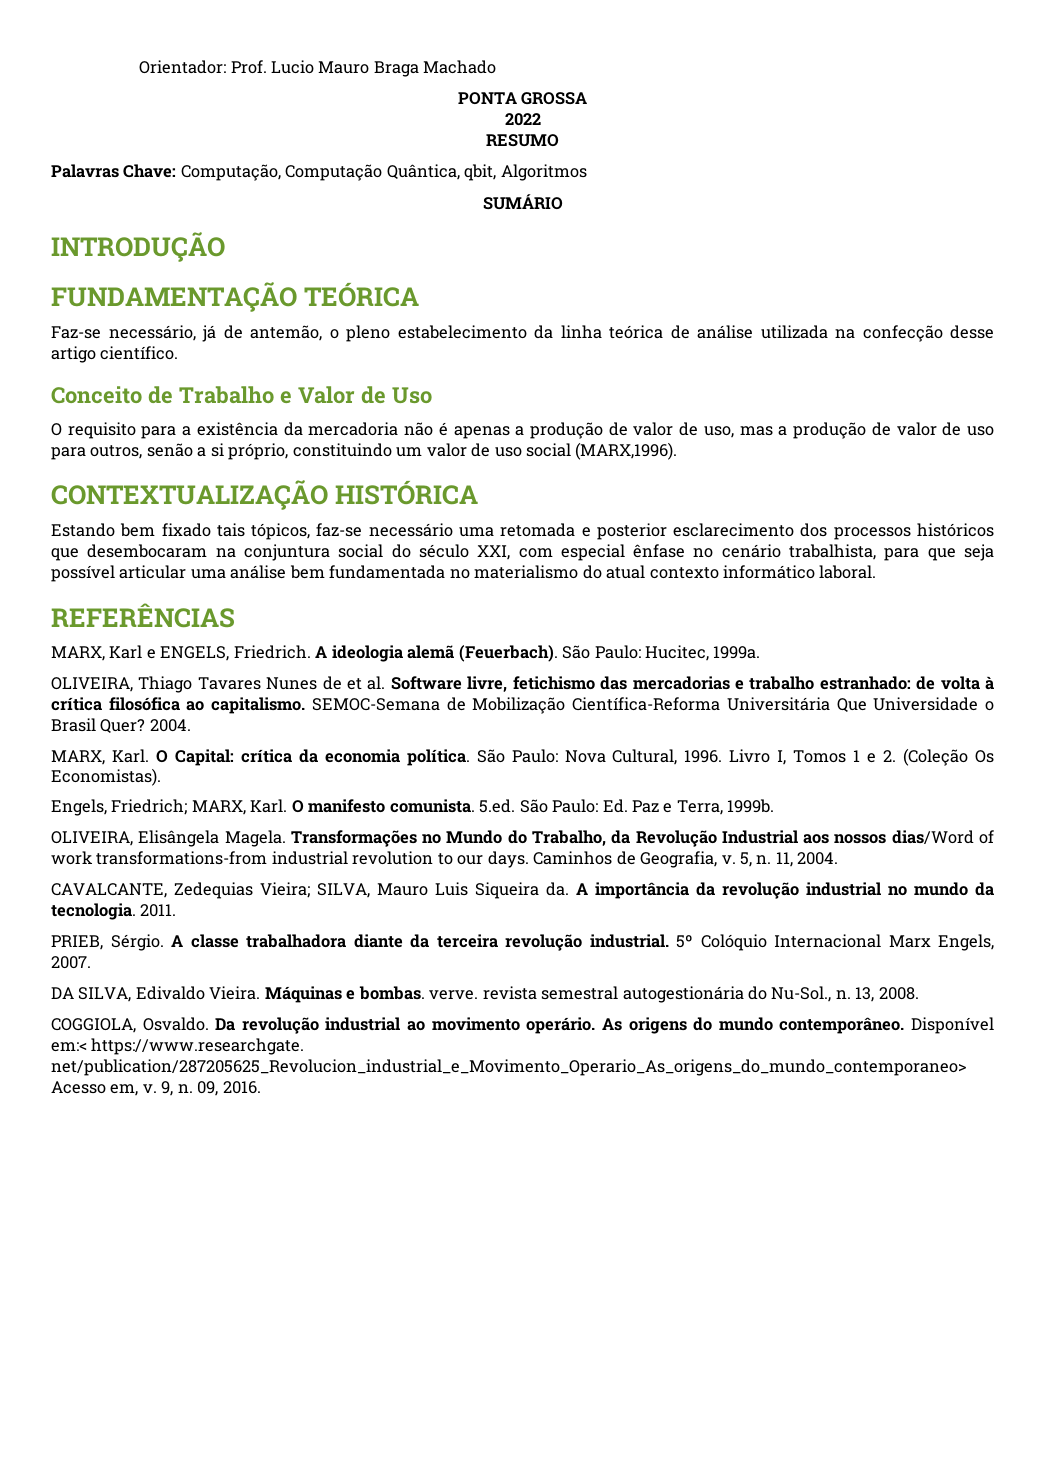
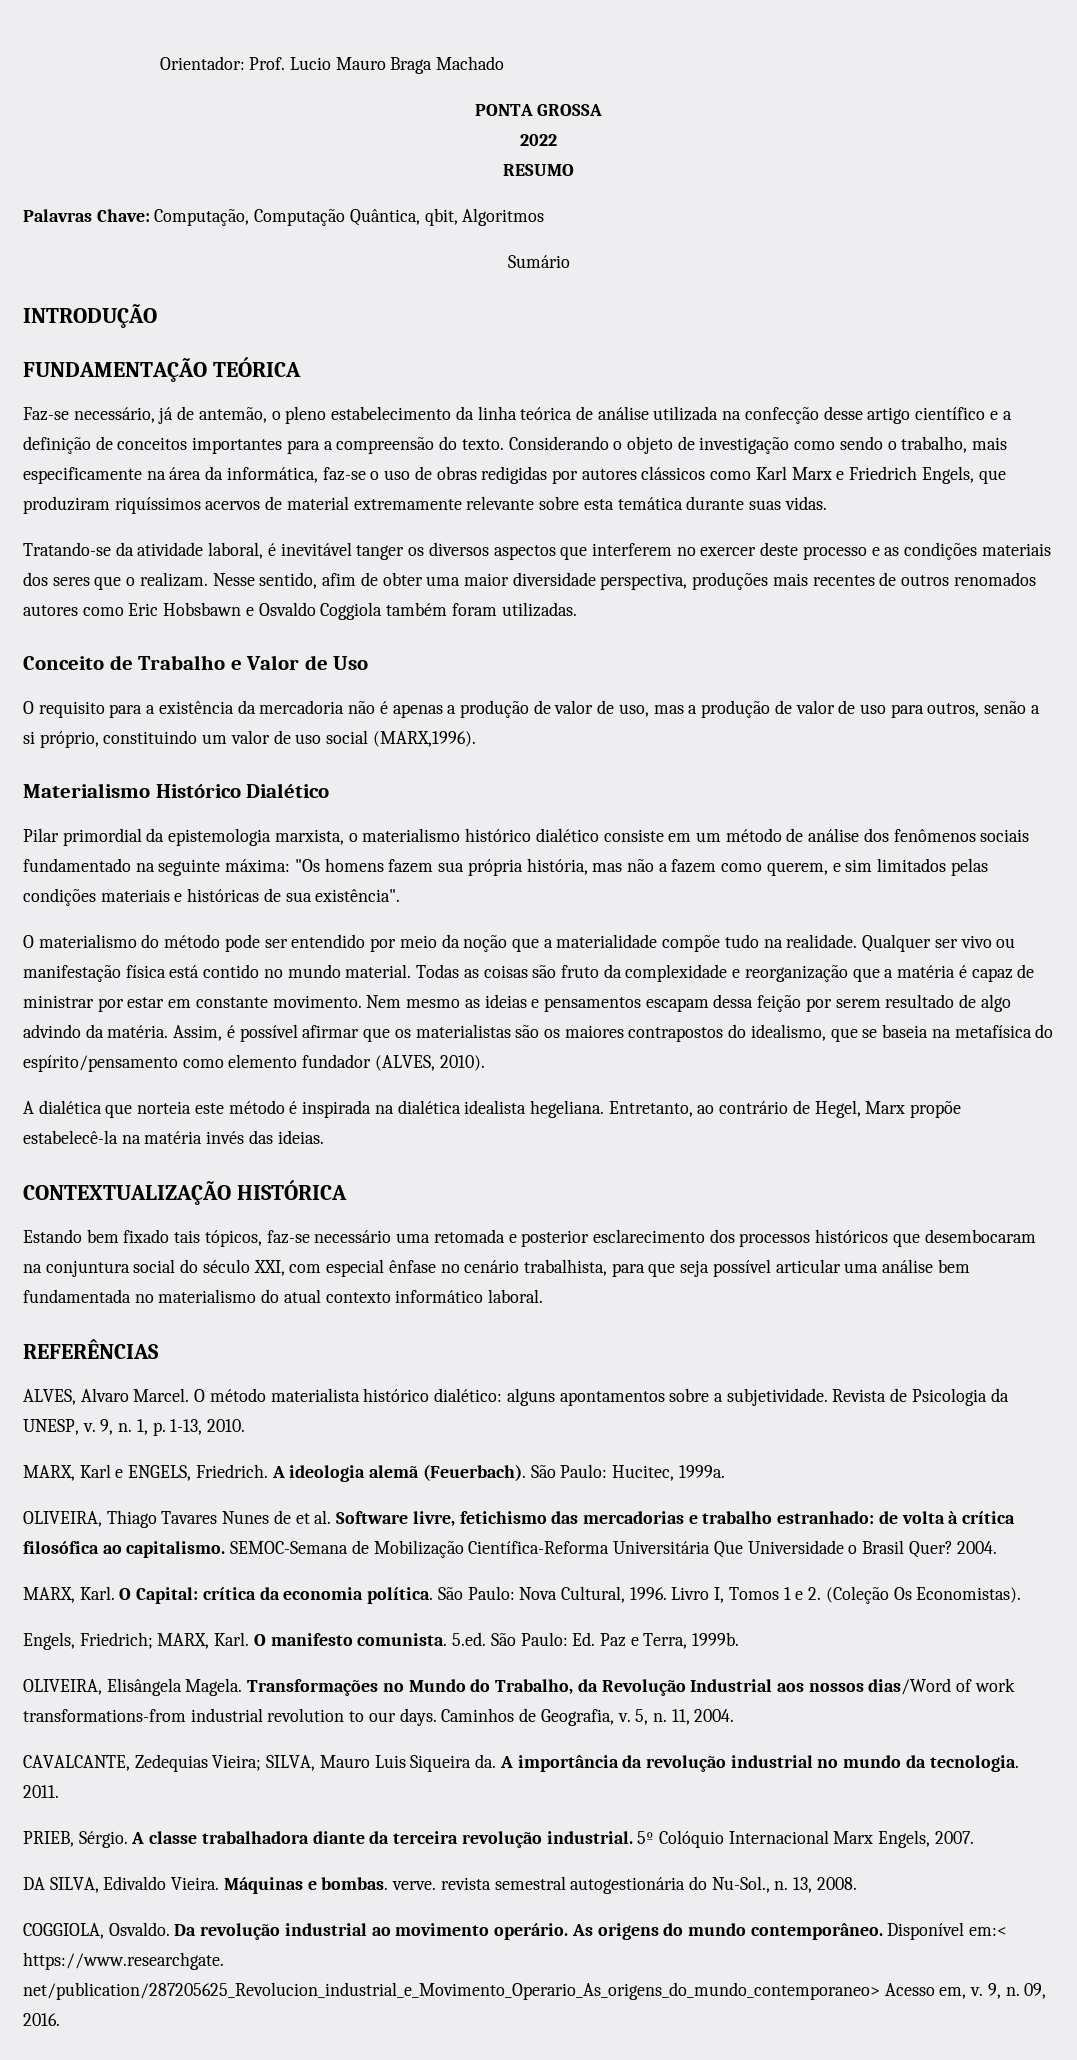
- SUMÁRIO
+ Sumário
- Faz-se necessário, já de antemão, o pleno estabelecimento da linha teórica de análise utilizada na confecção desse artigo científico.
+ Faz-se necessário, já de antemão, o pleno estabelecimento da linha teórica de análise utilizada na confecção desse artigo científico e a definição de conceitos importantes para a compreensão do texto. Considerando o objeto de investigação como sendo o trabalho, mais especificamente na área da informática, faz-se o uso de obras redigidas por autores clássicos como Karl Marx e Friedrich Engels, que produziram riquíssimos acervos de material extremamente relevante sobre esta temática durante suas vidas.
+ Tratando-se da atividade laboral, é inevitável tanger os diversos aspectos que interferem no exercer deste processo e as condições materiais dos seres que o realizam. Nesse sentido, afim de obter uma maior diversidade perspectiva, produções mais recentes de outros renomados autores como Eric Hobsbawn e Osvaldo Coggiola também foram utilizadas.
+ Materialismo Histórico Dialético
+ Pilar primordial da epistemologia marxista, o materialismo histórico dialético consiste em um método de análise dos fenômenos sociais fundamentado na seguinte máxima: "Os homens fazem sua própria história, mas não a fazem como querem, e sim limitados pelas condições materiais e históricas de sua existência".
+ O materialismo do método pode ser entendido por meio da noção que a materialidade compõe tudo na realidade. Qualquer ser vivo ou manifestação física está contido no mundo material. Todas as coisas são fruto da complexidade e reorganização que a matéria é capaz de ministrar por estar em constante movimento. Nem mesmo as ideias e pensamentos escapam dessa feição por serem resultado de algo advindo da matéria. Assim, é possível afirmar que os materialistas são os maiores contrapostos do idealismo, que se baseia na metafísica do espírito/pensamento como elemento fundador (ALVES, 2010).
+ A dialética que norteia este método é inspirada na dialética idealista hegeliana. Entretanto, ao contrário de Hegel, Marx propõe estabelecê-la na matéria invés das ideias.
+ ALVES, Alvaro Marcel. O método materialista histórico dialético: alguns apontamentos sobre a subjetividade. Revista de Psicologia da UNESP, v. 9, n. 1, p. 1-13, 2010.

